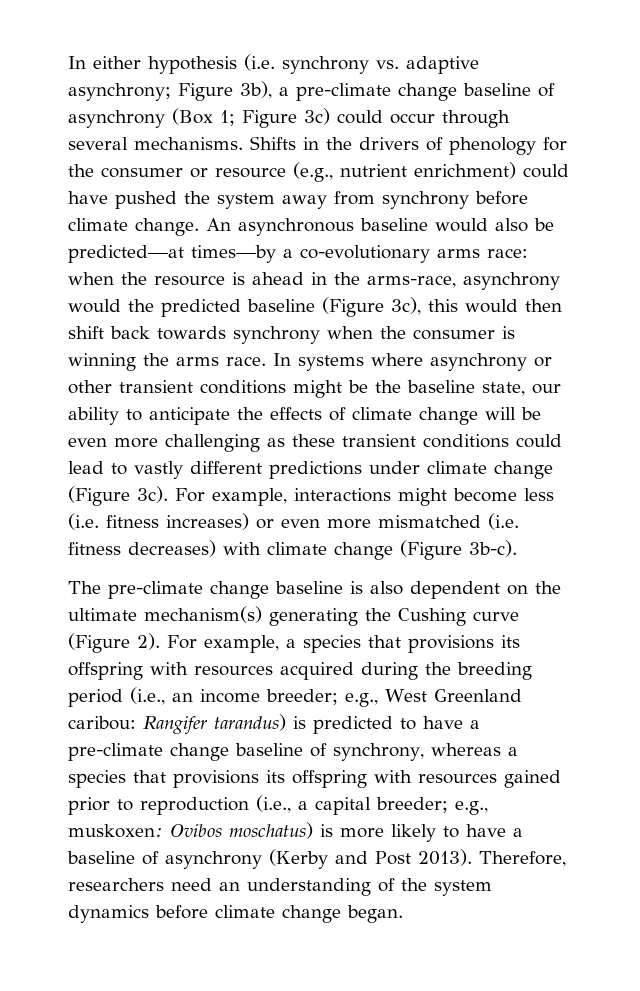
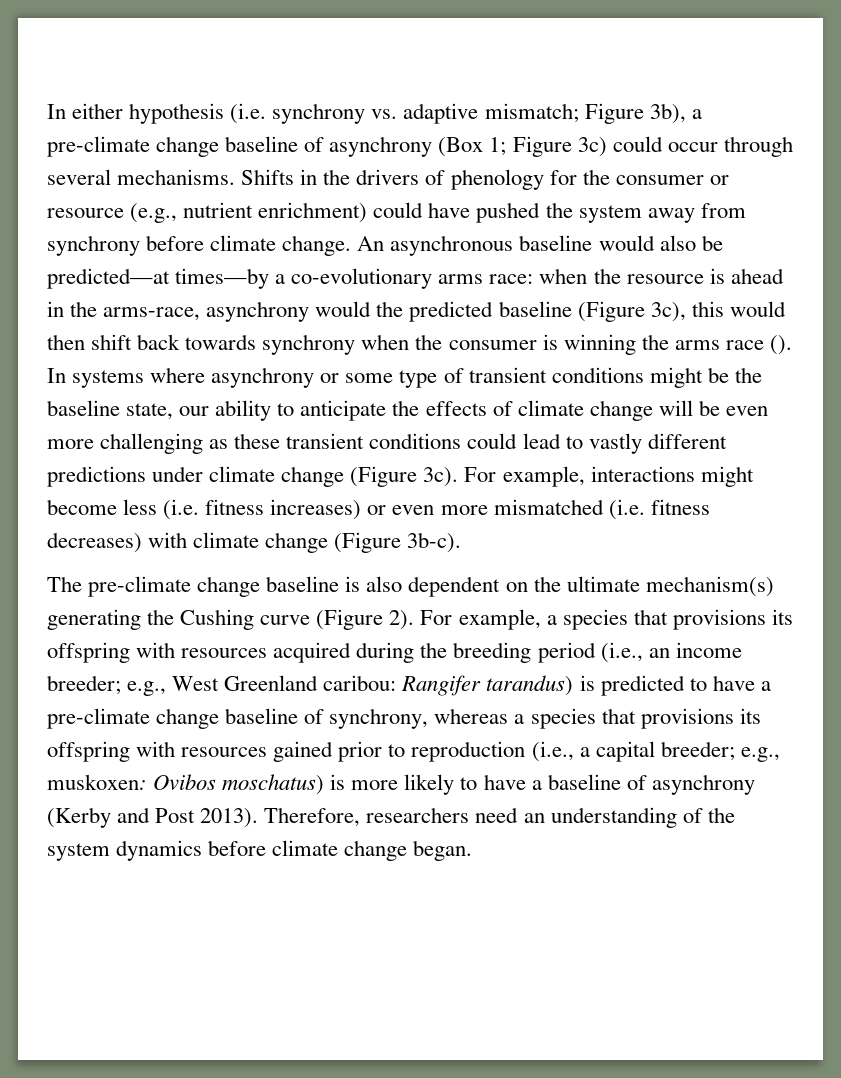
- In either hypothesis (i.e. synchrony vs. adaptive asynchrony; Figure 3b), a pre-climate change baseline of asynchrony (Box 1; Figure 3c) could occur through several mechanisms.
+ In either hypothesis (i.e. synchrony vs. adaptive mismatch; Figure 3b), a pre-climate change baseline of asynchrony (Box 1; Figure 3c) could occur through several mechanisms.
- An asynchronous baseline would also be predicted—at times—by a co-evolutionary arms race: when the resource is ahead in the arms-race, asynchrony would the predicted baseline (Figure 3c), this would then shift back towards synchrony when the consumer is winning the arms race.
+ An asynchronous baseline would also be predicted—at times—by a co-evolutionary arms race: when the resource is ahead in the arms-race, asynchrony would the predicted baseline (Figure 3c), this would then shift back towards synchrony when the consumer is winning the arms race ().
- In systems where asynchrony or other transient conditions might be the baseline state, our ability to anticipate the effects of climate change will be even more challenging as these transient conditions could lead to vastly different predictions under climate change (Figure 3c).
+ In systems where asynchrony or some type of transient conditions might be the baseline state, our ability to anticipate the effects of climate change will be even more challenging as these transient conditions could lead to vastly different predictions under climate change (Figure 3c).

